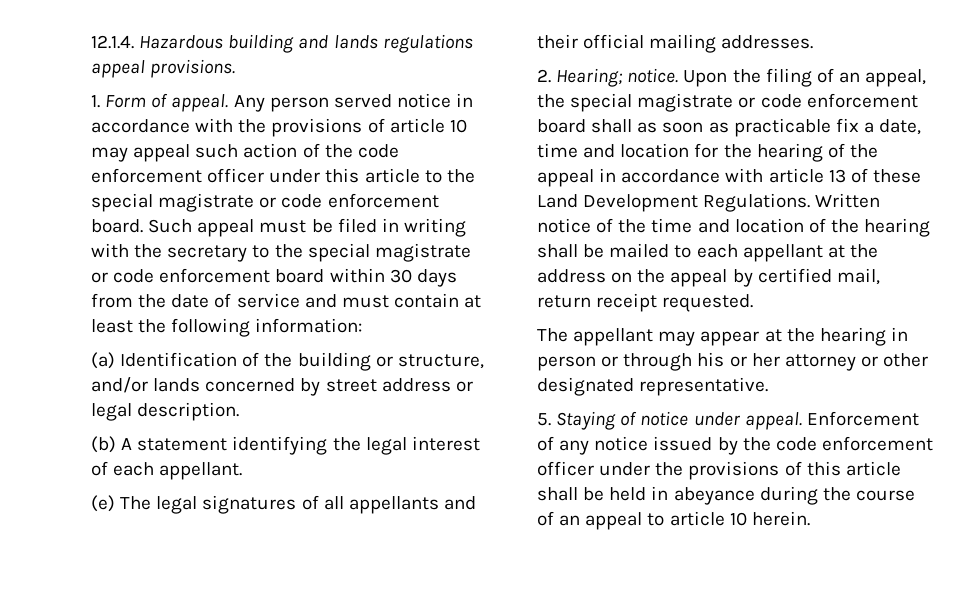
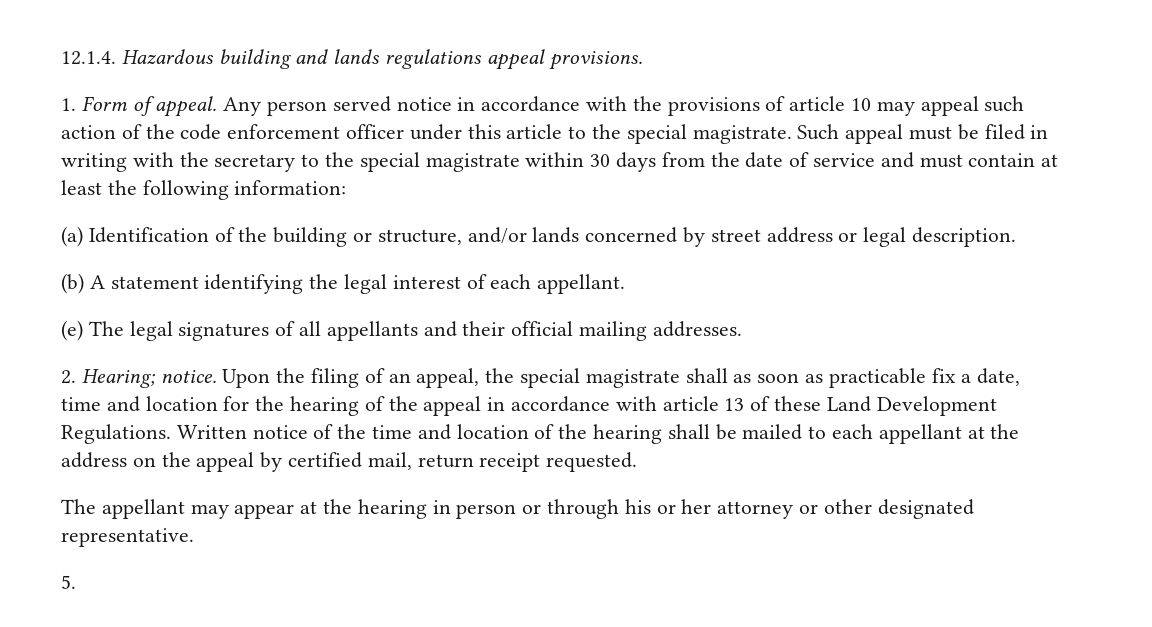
- Any person served notice in accordance with the provisions of article 10 may appeal such action of the code enforcement officer under this article to the special magistrate or code enforcement board.
+ Any person served notice in accordance with the provisions of article 10 may appeal such action of the code enforcement officer under this article to the special magistrate.
- Such appeal must be filed in writing with the secretary to the special magistrate or code enforcement board within 30 days from the date of service and must contain at least the following information:
+ Such appeal must be filed in writing with the secretary to the special magistrate within 30 days from the date of service and must contain at least the following information:
- Upon the filing of an appeal, the special magistrate or code enforcement board shall as soon as practicable fix a date, time and location for the hearing of the appeal in accordance with article 13 of these Land Development Regulations.
+ Upon the filing of an appeal, the special magistrate shall as soon as practicable fix a date, time and location for the hearing of the appeal in accordance with article 13 of these Land Development Regulations.
- 5. Staying of notice under appeal. Enforcement of any notice issued by the code enforcement officer under the provisions of this article shall be held in abeyance during the course of an appeal to article 10 herein.
+ 5.

